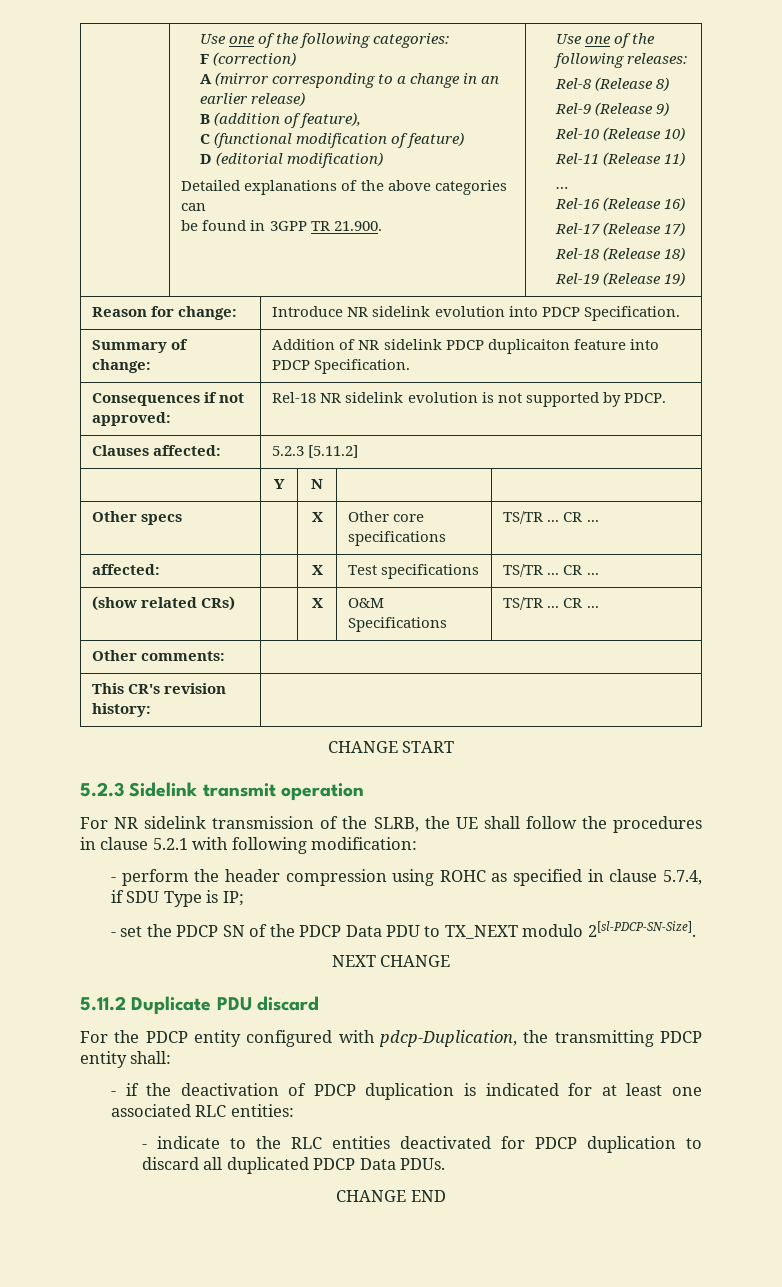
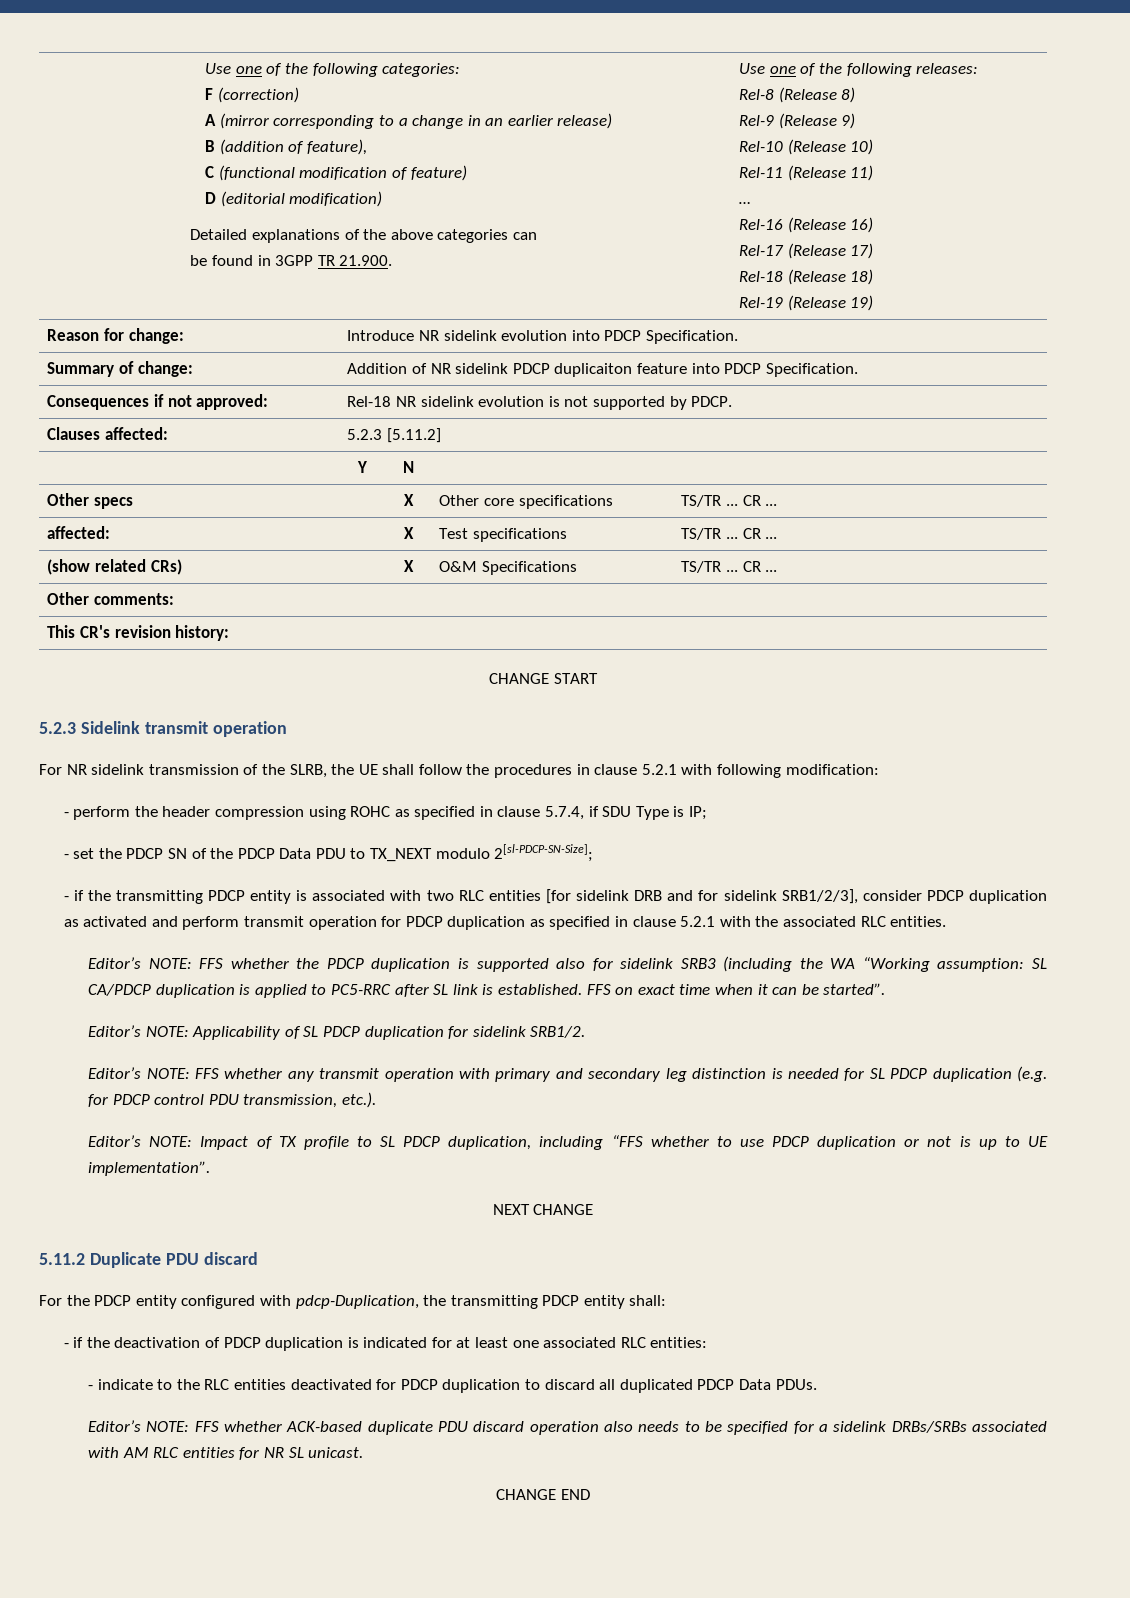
- - set the PDCP SN of the PDCP Data PDU to TX_NEXT modulo 2[sl-PDCP-SN-Size].
+ - set the PDCP SN of the PDCP Data PDU to TX_NEXT modulo 2[sl-PDCP-SN-Size];
+ - if the transmitting PDCP entity is associated with two RLC entities [for sidelink DRB and for sidelink SRB1/2/3], consider PDCP duplication as activated and perform transmit operation for PDCP duplication as specified in clause 5.2.1 with the associated RLC entities.
+ Editor’s NOTE: FFS whether the PDCP duplication is supported also for sidelink SRB3 (including the WA “Working assumption: SL CA/PDCP duplication is applied to PC5-RRC after SL link is established. FFS on exact time when it can be started”.
+ Editor’s NOTE: Applicability of SL PDCP duplication for sidelink SRB1/2.
+ Editor’s NOTE: FFS whether any transmit operation with primary and secondary leg distinction is needed for SL PDCP duplication (e.g. for PDCP control PDU transmission, etc.).
+ Editor’s NOTE: Impact of TX profile to SL PDCP duplication, including “FFS whether to use PDCP duplication or not is up to UE implementation”.
+ Editor’s NOTE: FFS whether ACK-based duplicate PDU discard operation also needs to be specified for a sidelink DRBs/SRBs associated with AM RLC entities for NR SL unicast.

